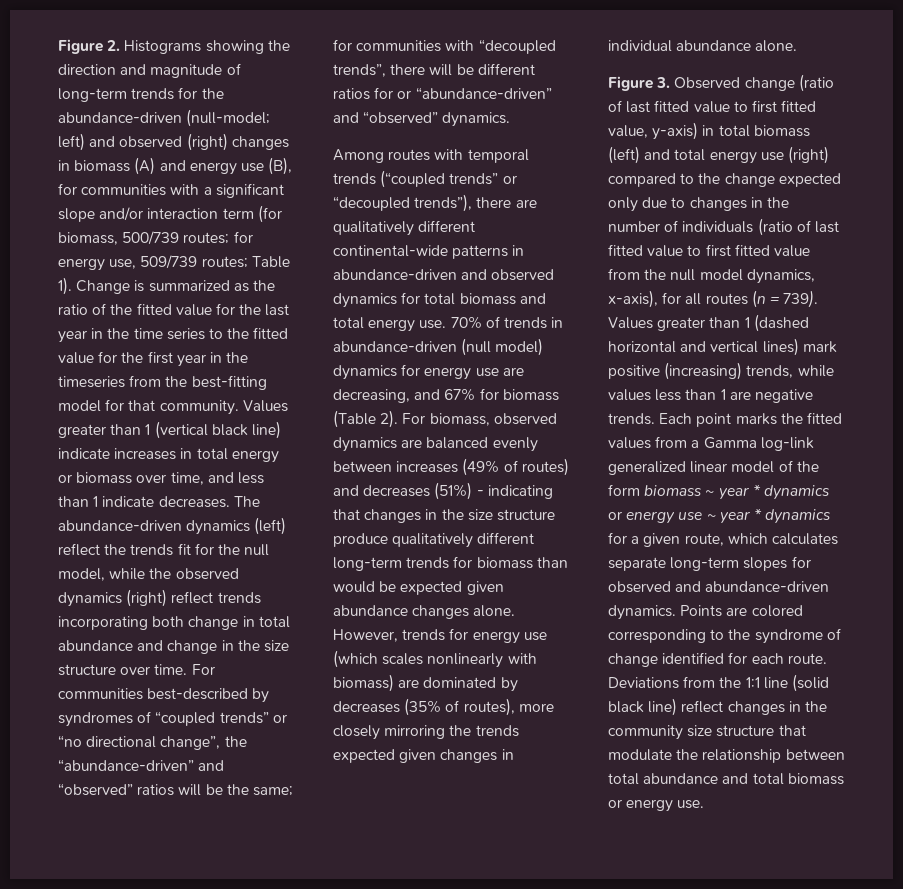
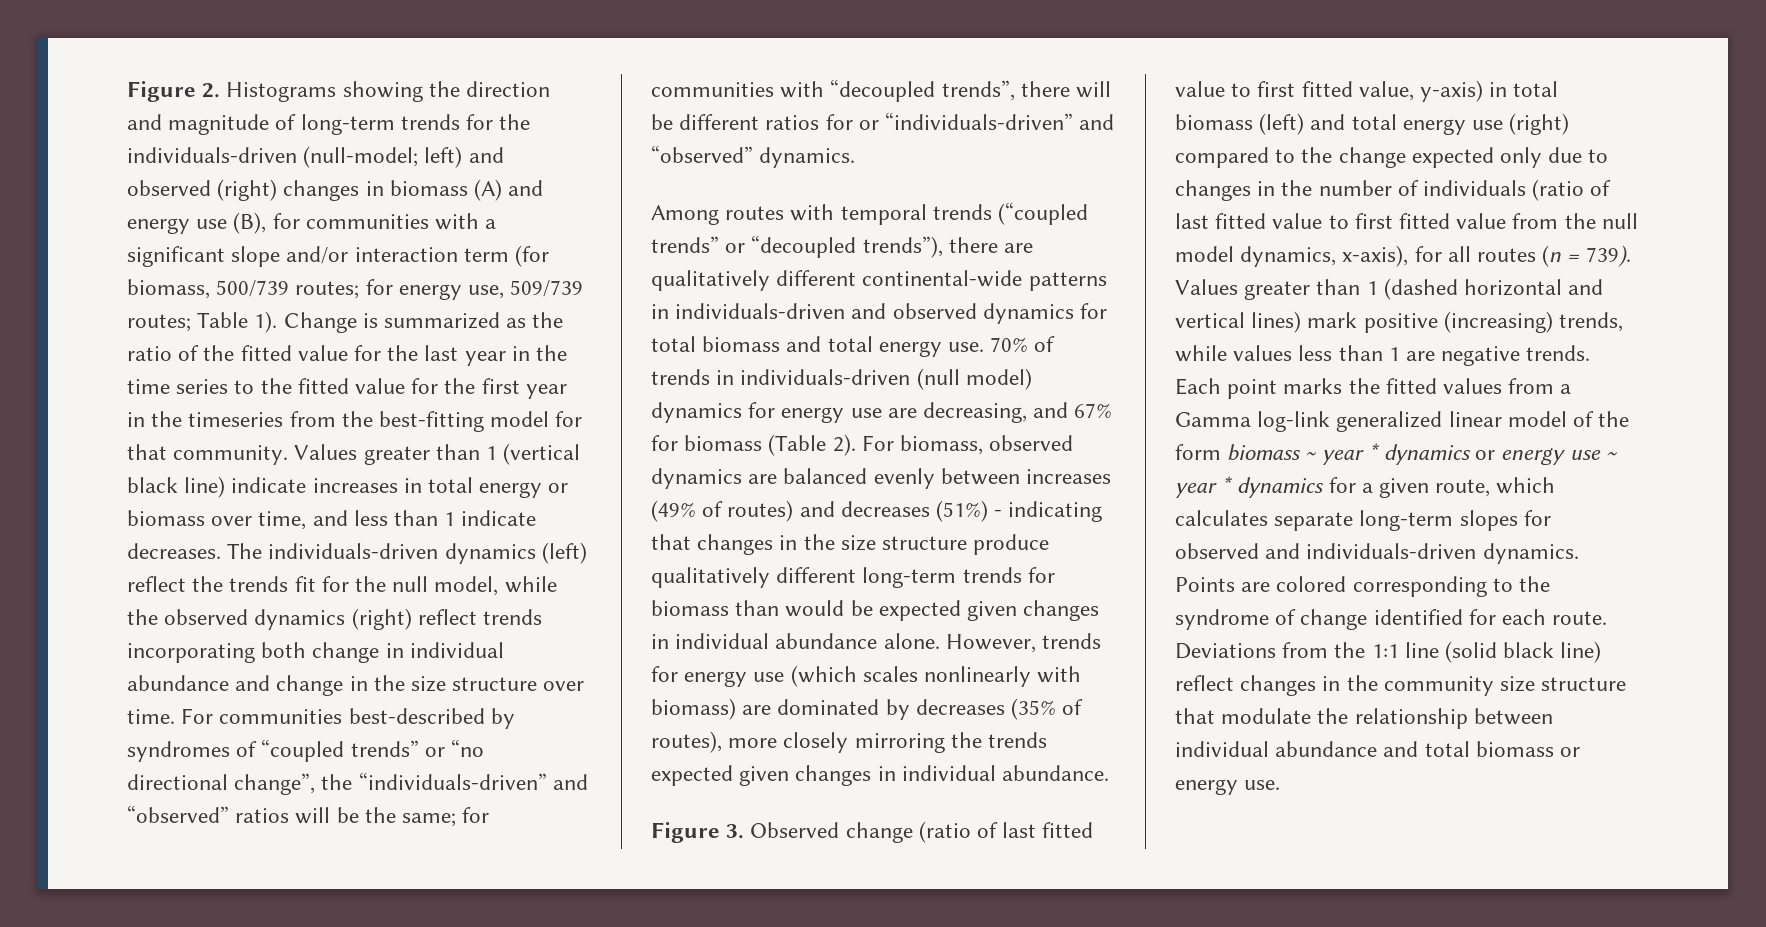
- Figure 2. Histograms showing the direction and magnitude of long-term trends for the abundance-driven (null-model; left) and observed (right) changes in biomass (A) and energy use (B), for communities with a significant slope and/or interaction term (for biomass, 500/739 routes; for energy use, 509/739 routes; Table 1).
+ Figure 2. Histograms showing the direction and magnitude of long-term trends for the individuals-driven (null-model; left) and observed (right) changes in biomass (A) and energy use (B), for communities with a significant slope and/or interaction term (for biomass, 500/739 routes; for energy use, 509/739 routes; Table 1).
- The abundance-driven dynamics (left) reflect the trends fit for the null model, while the observed dynamics (right) reflect trends incorporating both change in total abundance and change in the size structure over time.
+ The individuals-driven dynamics (left) reflect the trends fit for the null model, while the observed dynamics (right) reflect trends incorporating both change in individual abundance and change in the size structure over time.
- For communities best-described by syndromes of “coupled trends” or “no directional change”, the “abundance-driven” and “observed” ratios will be the same; for communities with “decoupled trends”, there will be different ratios for or “abundance-driven” and “observed” dynamics.
+ For communities best-described by syndromes of “coupled trends” or “no directional change”, the “individuals-driven” and “observed” ratios will be the same; for communities with “decoupled trends”, there will be different ratios for or “individuals-driven” and “observed” dynamics.
- Among routes with temporal trends (“coupled trends” or “decoupled trends”), there are qualitatively different continental-wide patterns in abundance-driven and observed dynamics for total biomass and total energy use.
+ Among routes with temporal trends (“coupled trends” or “decoupled trends”), there are qualitatively different continental-wide patterns in individuals-driven and observed dynamics for total biomass and total energy use.
- 70% of trends in abundance-driven (null model) dynamics for energy use are decreasing, and 67% for biomass (Table 2).
+ 70% of trends in individuals-driven (null model) dynamics for energy use are decreasing, and 67% for biomass (Table 2).
- For biomass, observed dynamics are balanced evenly between increases (49% of routes) and decreases (51%) - indicating that changes in the size structure produce qualitatively different long-term trends for biomass than would be expected given abundance changes alone.
+ For biomass, observed dynamics are balanced evenly between increases (49% of routes) and decreases (51%) - indicating that changes in the size structure produce qualitatively different long-term trends for biomass than would be expected given changes in individual abundance alone.
- However, trends for energy use (which scales nonlinearly with biomass) are dominated by decreases (35% of routes), more closely mirroring the trends expected given changes in individual abundance alone.
+ However, trends for energy use (which scales nonlinearly with biomass) are dominated by decreases (35% of routes), more closely mirroring the trends expected given changes in individual abundance.
- Each point marks the fitted values from a Gamma log-link generalized linear model of the form biomass ~ year * dynamics or energy use ~ year * dynamics for a given route, which calculates separate long-term slopes for observed and abundance-driven dynamics.
+ Each point marks the fitted values from a Gamma log-link generalized linear model of the form biomass ~ year * dynamics or energy use ~ year * dynamics for a given route, which calculates separate long-term slopes for observed and individuals-driven dynamics.
- Deviations from the 1:1 line (solid black line) reflect changes in the community size structure that modulate the relationship between total abundance and total biomass or energy use.
+ Deviations from the 1:1 line (solid black line) reflect changes in the community size structure that modulate the relationship between individual abundance and total biomass or energy use.

